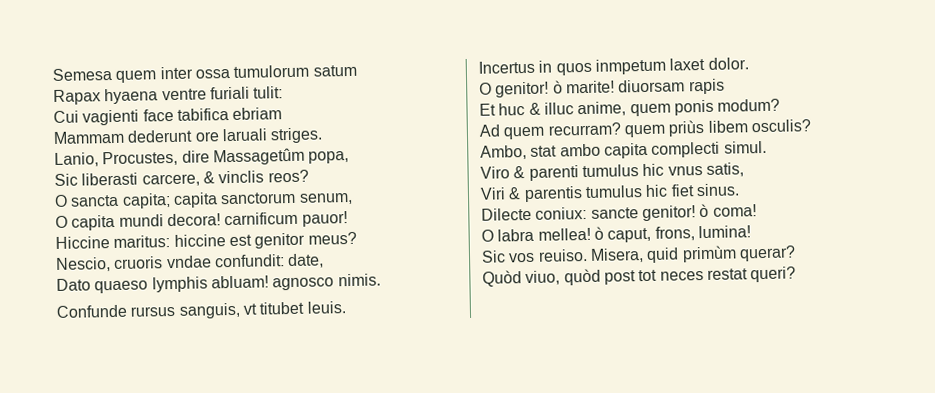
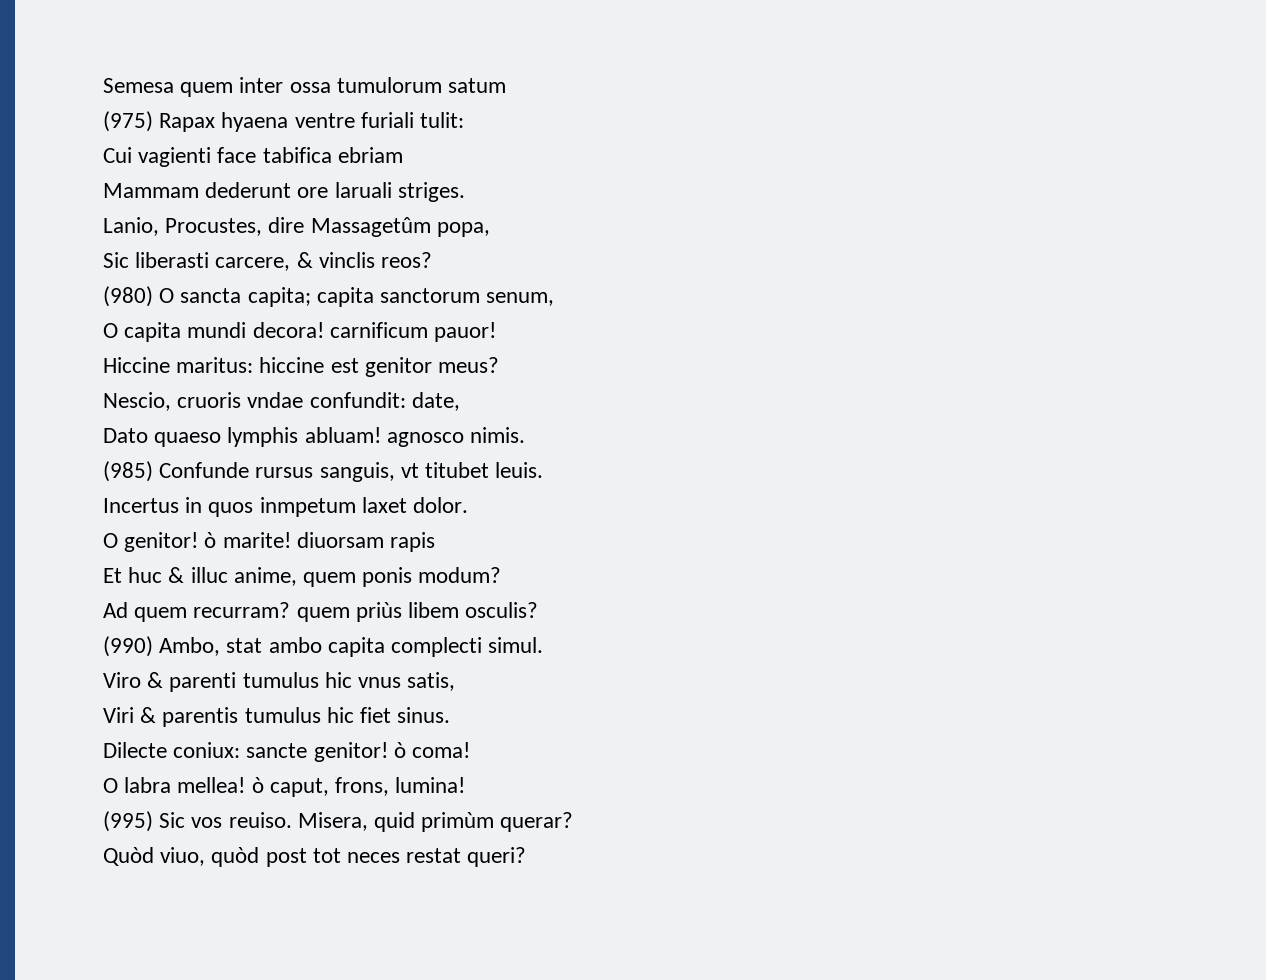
- Rapax hyaena ventre furiali tulit:
+ (975) Rapax hyaena ventre furiali tulit:
- O sancta capita; capita sanctorum senum,
+ (980) O sancta capita; capita sanctorum senum,
- Confunde rursus sanguis, vt titubet leuis.
+ (985) Confunde rursus sanguis, vt titubet leuis.
- Ambo, stat ambo capita complecti simul.
+ (990) Ambo, stat ambo capita complecti simul.
- Sic vos reuiso.
+ (995) Sic vos reuiso.

